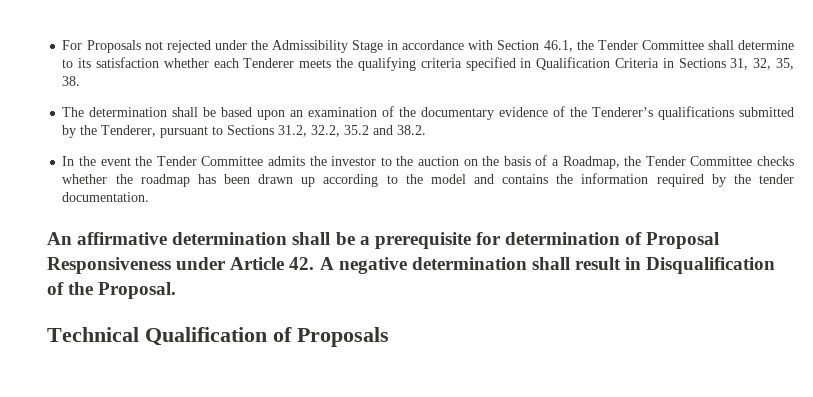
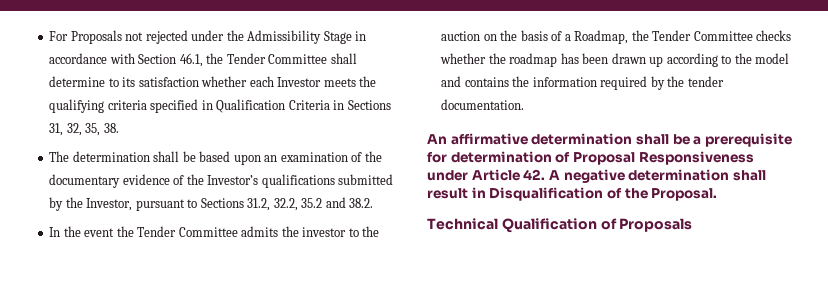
- For Proposals not rejected under the Admissibility Stage in accordance with Section 46.1, the Tender Committee shall determine to its satisfaction whether each Tenderer meets the qualifying criteria specified in Qualification Criteria in Sections 31, 32, 35, 38.
+ For Proposals not rejected under the Admissibility Stage in accordance with Section 46.1, the Tender Committee shall determine to its satisfaction whether each Investor meets the qualifying criteria specified in Qualification Criteria in Sections 31, 32, 35, 38.
- The determination shall be based upon an examination of the documentary evidence of the Tenderer’s qualifications submitted by the Tenderer, pursuant to Sections 31.2, 32.2, 35.2 and 38.2.
+ The determination shall be based upon an examination of the documentary evidence of the Investor’s qualifications submitted by the Investor, pursuant to Sections 31.2, 32.2, 35.2 and 38.2.

